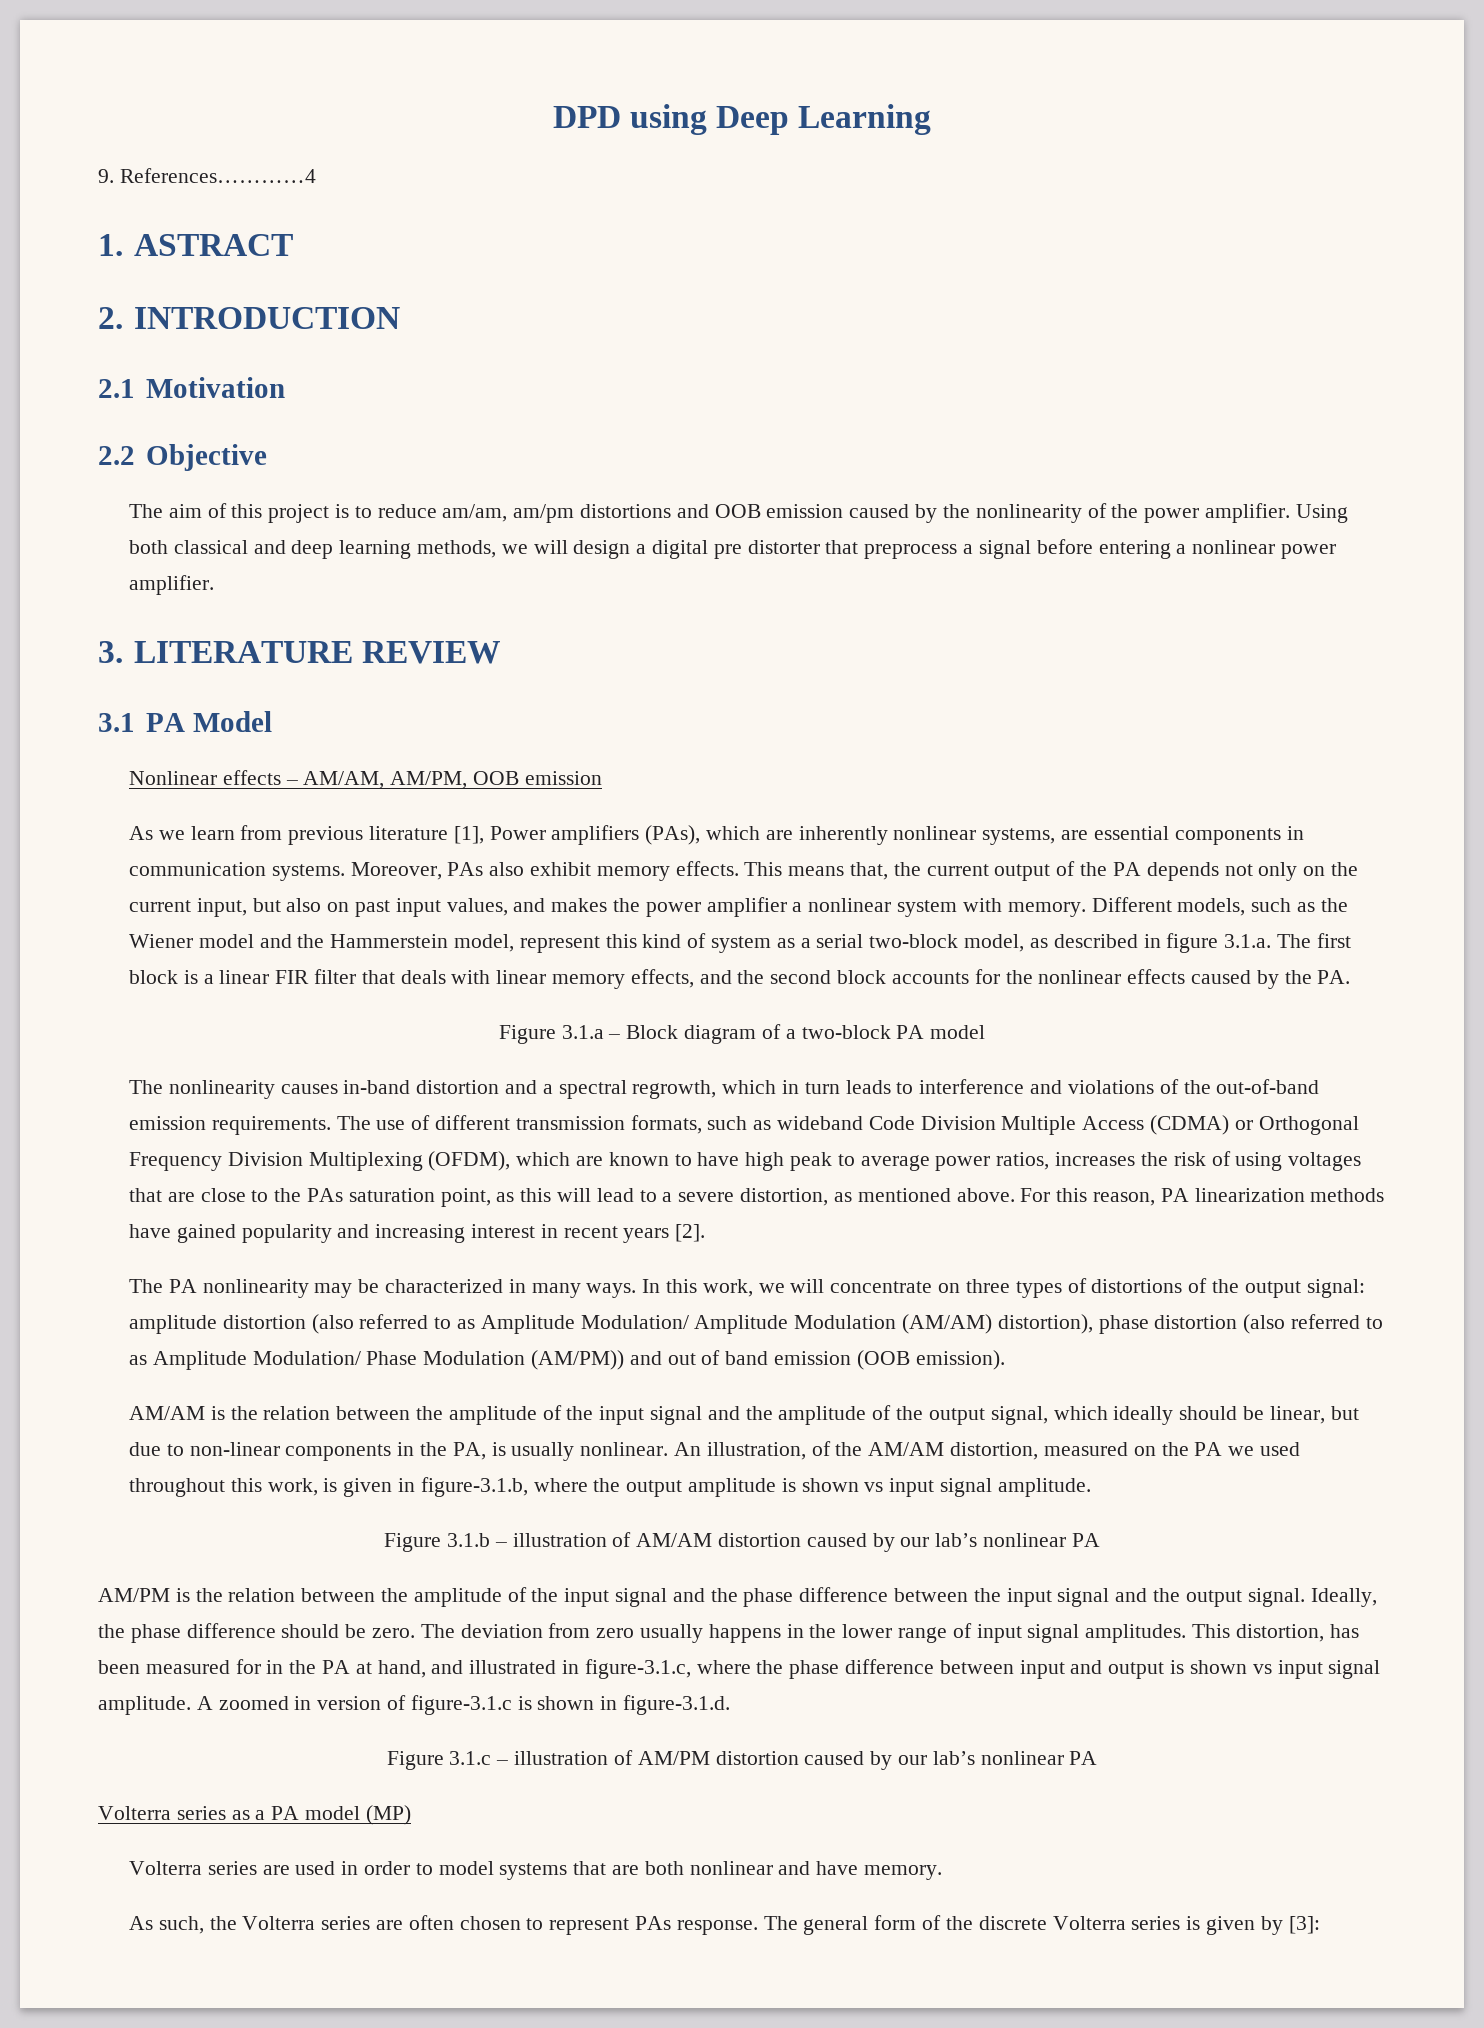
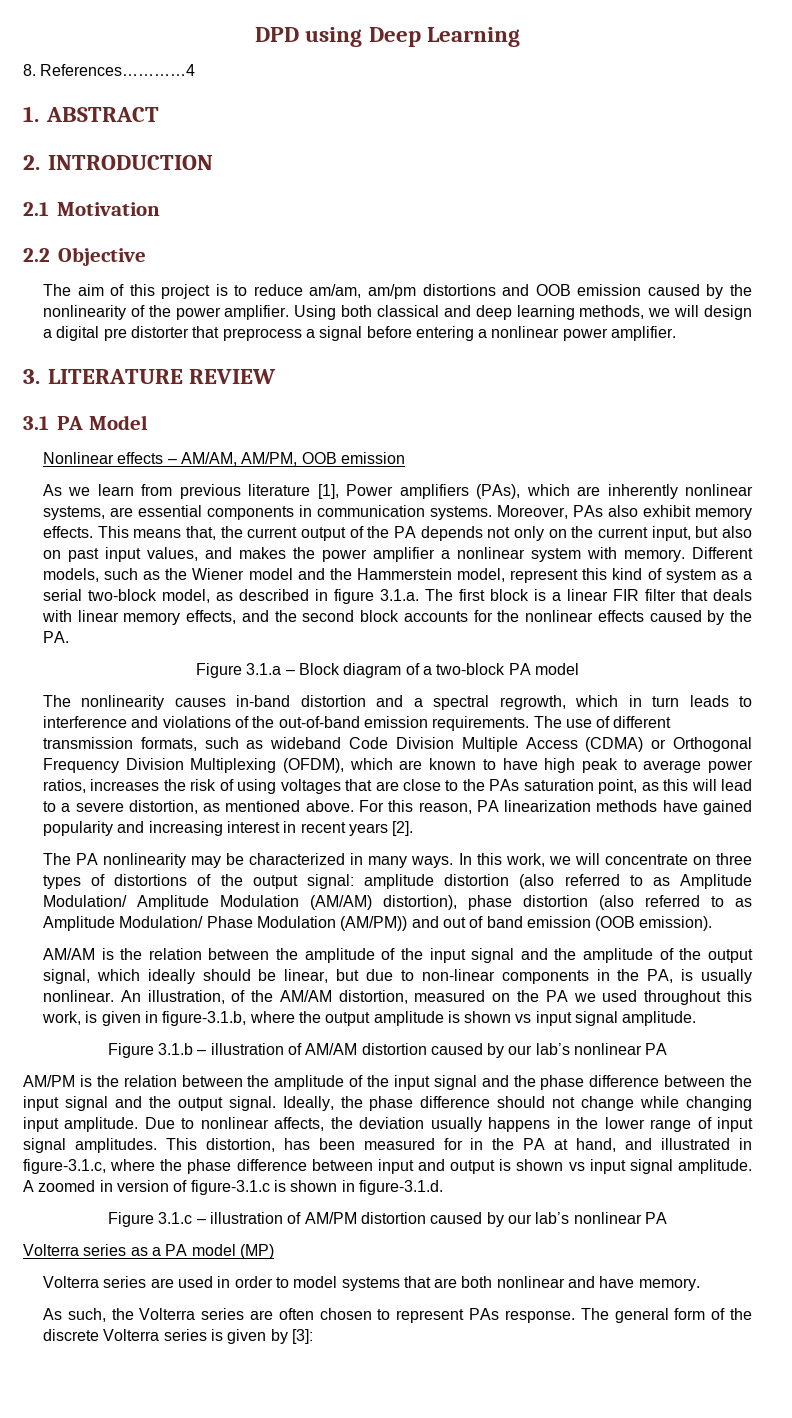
- 9. References…………4
+ 8. References…………4
- 1. ASTRACT
+ 1. ABSTRACT
- Ideally, the phase difference should be zero. The deviation from zero usually happens in the lower range of input signal amplitudes.
+ Ideally, the phase difference should not change while changing input amplitude. Due to nonlinear affects, the deviation usually happens in the lower range of input signal amplitudes.

